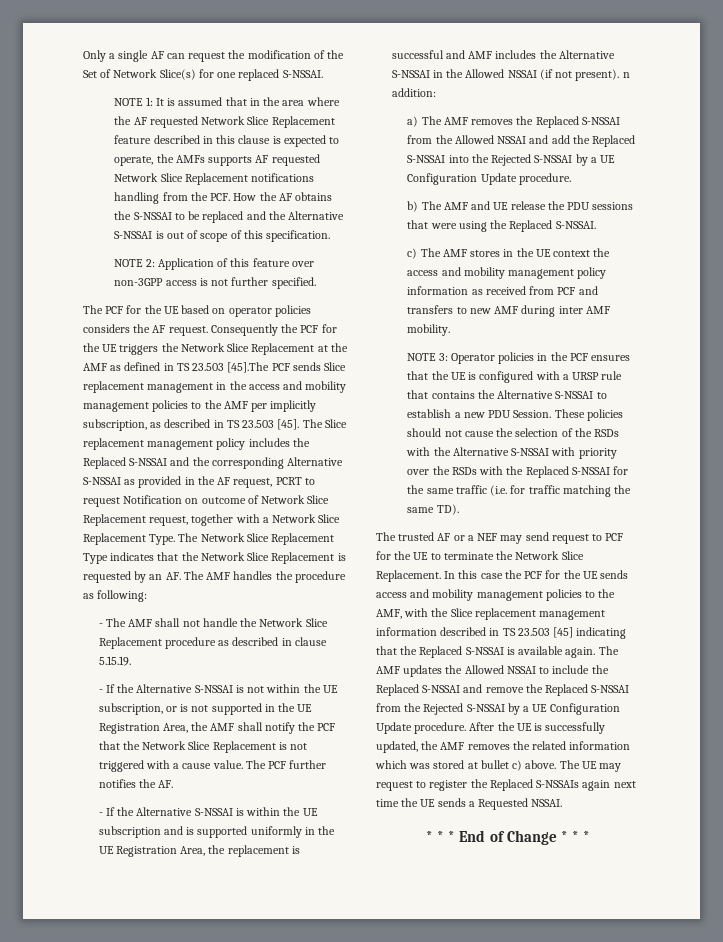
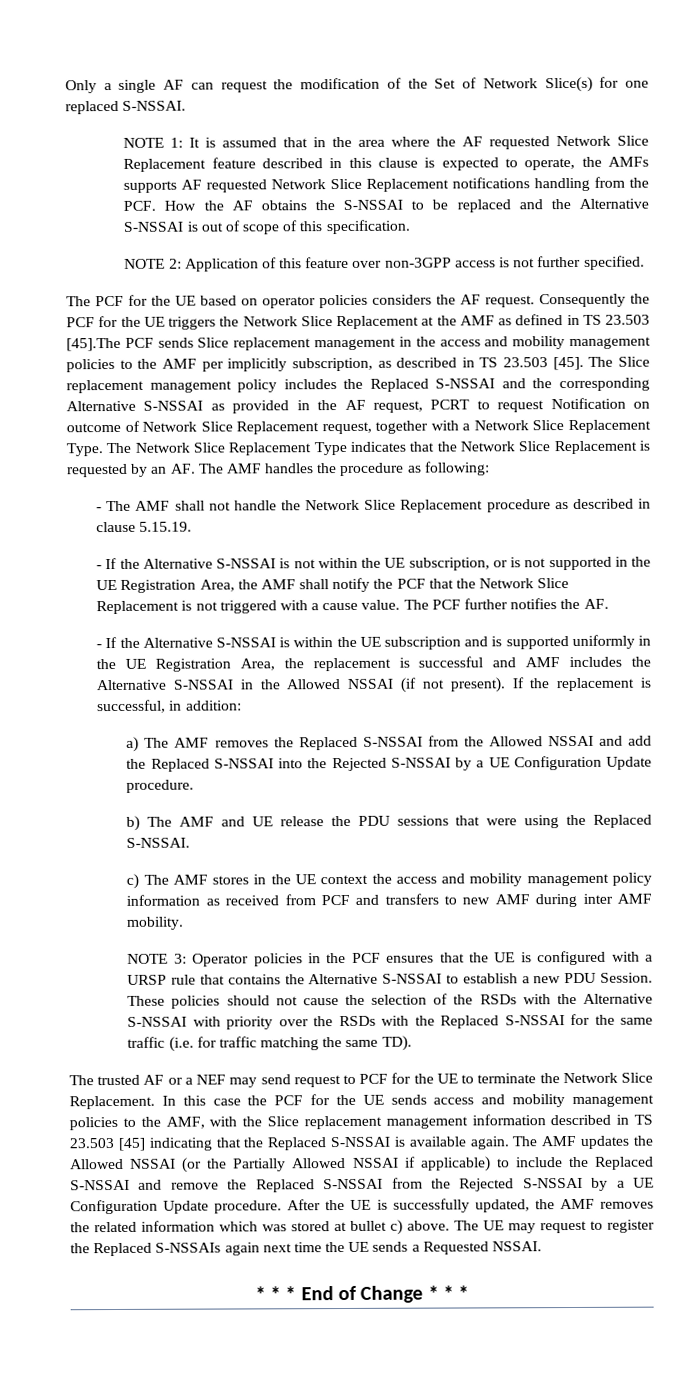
- - If the Alternative S-NSSAI is within the UE subscription and is supported uniformly in the UE Registration Area, the replacement is successful and AMF includes the Alternative S-NSSAI in the Allowed NSSAI (if not present). n addition:
+ - If the Alternative S-NSSAI is within the UE subscription and is supported uniformly in the UE Registration Area, the replacement is successful and AMF includes the Alternative S-NSSAI in the Allowed NSSAI (if not present). If the replacement is successful, in addition:
- The AMF updates the Allowed NSSAI to include the Replaced S-NSSAI and remove the Replaced S-NSSAI from the Rejected S-NSSAI by a UE Configuration Update procedure.
+ The AMF updates the Allowed NSSAI (or the Partially Allowed NSSAI if applicable) to include the Replaced S-NSSAI and remove the Replaced S-NSSAI from the Rejected S-NSSAI by a UE Configuration Update procedure.

